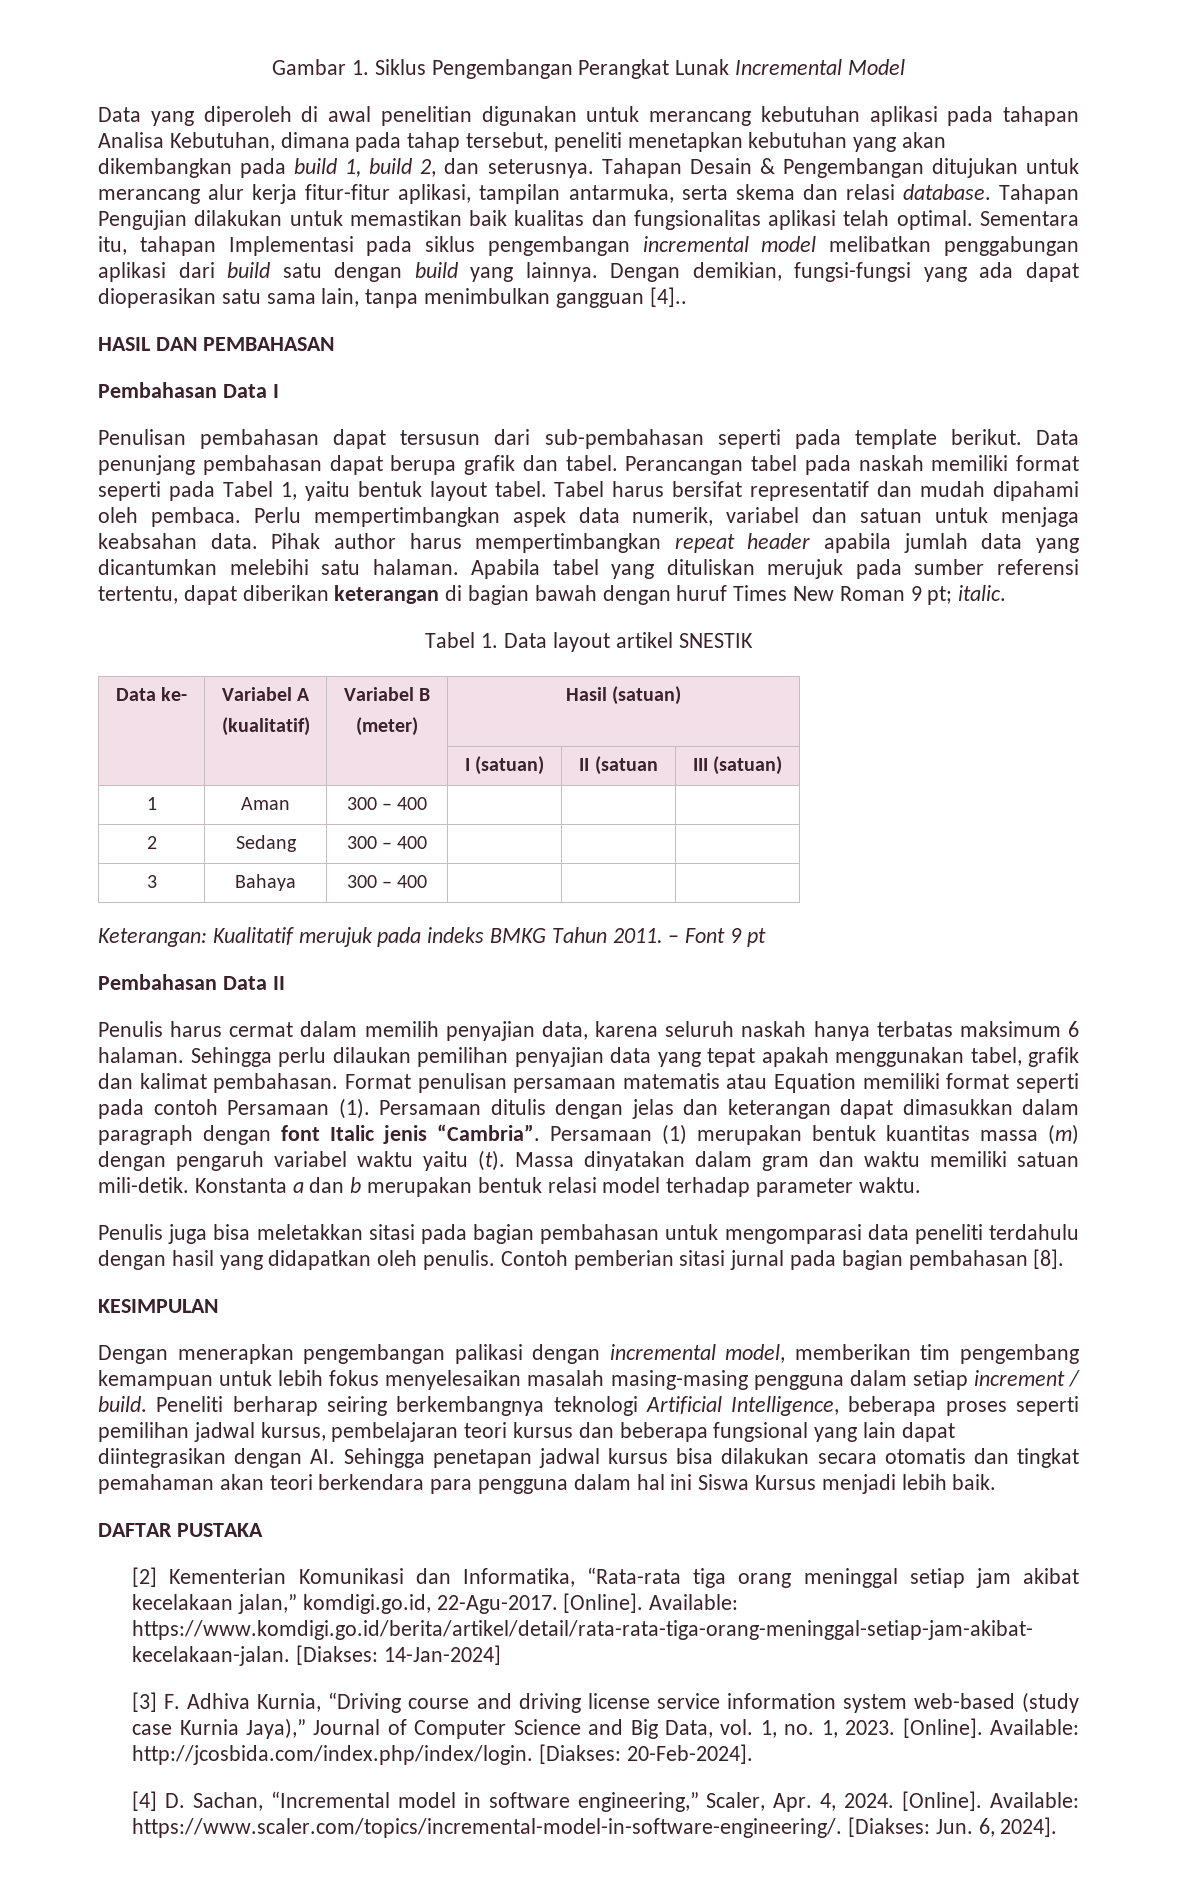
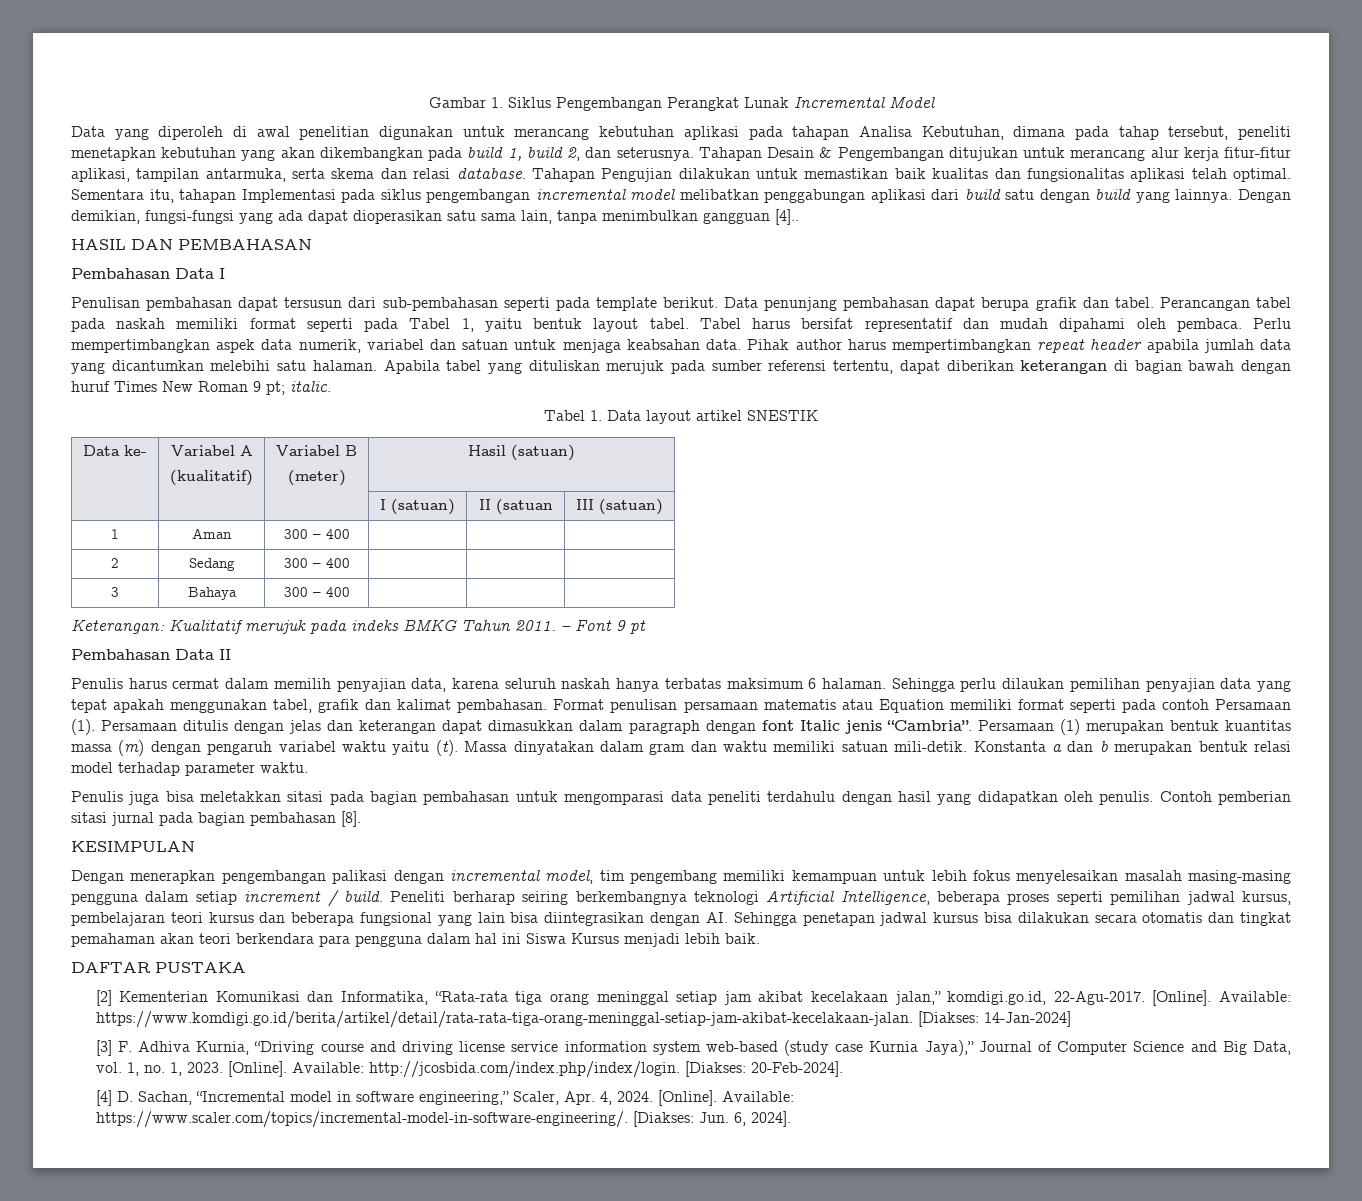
- Dengan menerapkan pengembangan palikasi dengan incremental model, memberikan tim pengembang kemampuan untuk lebih fokus menyelesaikan masalah masing-masing pengguna dalam setiap increment / build.
+ Dengan menerapkan pengembangan palikasi dengan incremental model, tim pengembang memiliki kemampuan untuk lebih fokus menyelesaikan masalah masing-masing pengguna dalam setiap increment / build.
- Peneliti berharap seiring berkembangnya teknologi Artificial Intelligence, beberapa proses seperti pemilihan jadwal kursus, pembelajaran teori kursus dan beberapa fungsional yang lain dapat diintegrasikan dengan AI. Sehingga penetapan jadwal kursus bisa dilakukan secara otomatis dan tingkat pemahaman akan teori berkendara para pengguna dalam hal ini Siswa Kursus menjadi lebih baik.
+ Peneliti berharap seiring berkembangnya teknologi Artificial Intelligence, beberapa proses seperti pemilihan jadwal kursus, pembelajaran teori kursus dan beberapa fungsional yang lain bisa diintegrasikan dengan AI. Sehingga penetapan jadwal kursus bisa dilakukan secara otomatis dan tingkat pemahaman akan teori berkendara para pengguna dalam hal ini Siswa Kursus menjadi lebih baik.

